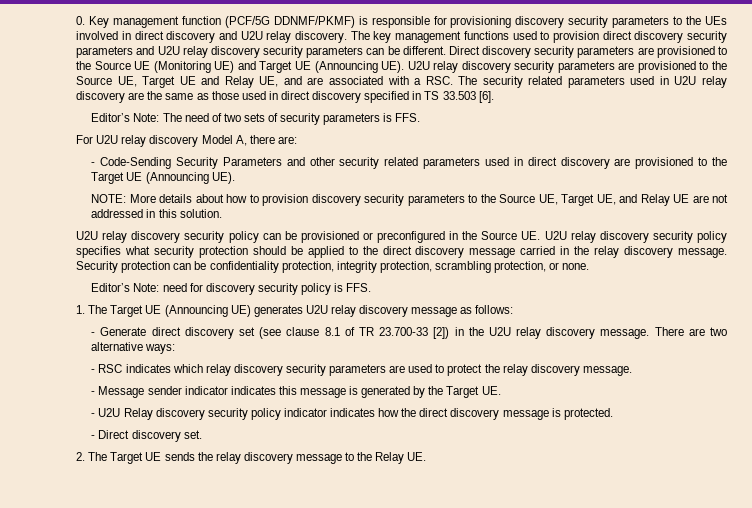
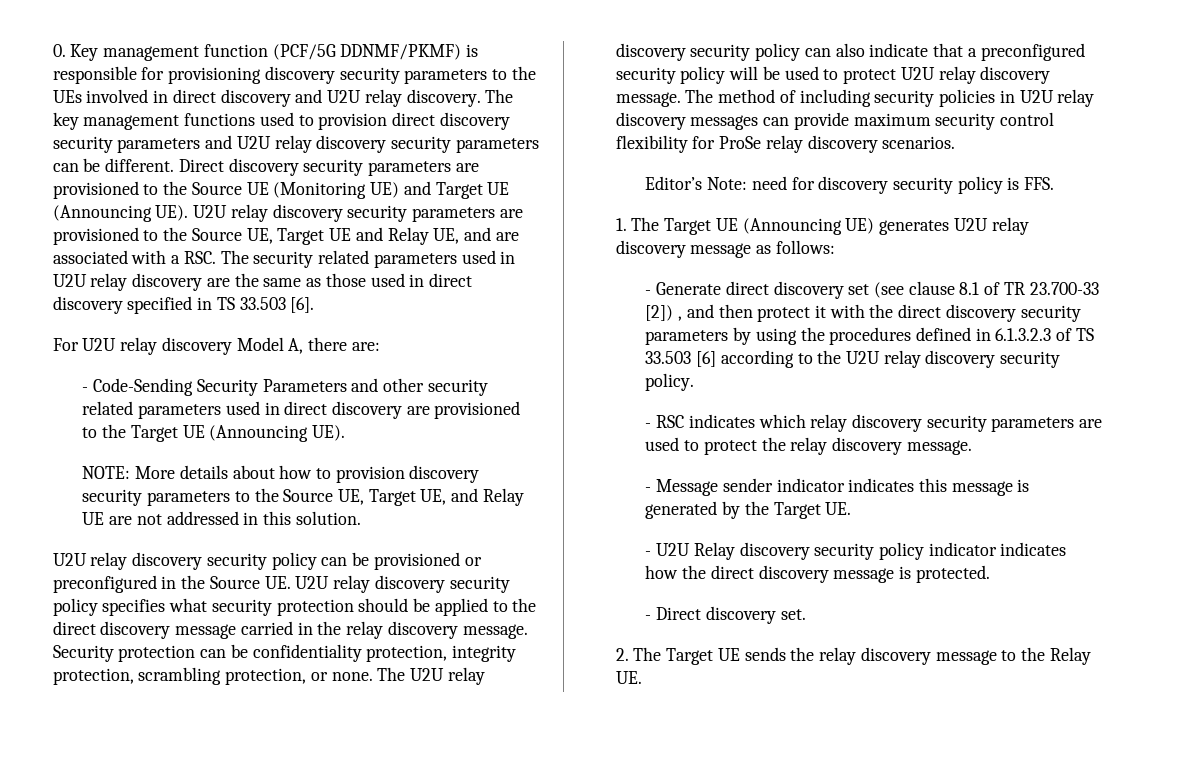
- Editor’s Note: The need of two sets of security parameters is FFS.
+ The U2U relay discovery security policy can also indicate that a preconfigured security policy will be used to protect U2U relay discovery message. The method of including security policies in U2U relay discovery messages can provide maximum security control flexibility for ProSe relay discovery scenarios.
- - Generate direct discovery set (see clause 8.1 of TR 23.700-33 [2]) in the U2U relay discovery message. There are two alternative ways:
+ - Generate direct discovery set (see clause 8.1 of TR 23.700-33 [2]) , and then protect it with the direct discovery security parameters by using the procedures defined in 6.1.3.2.3 of TS 33.503 [6] according to the U2U relay discovery security policy.

